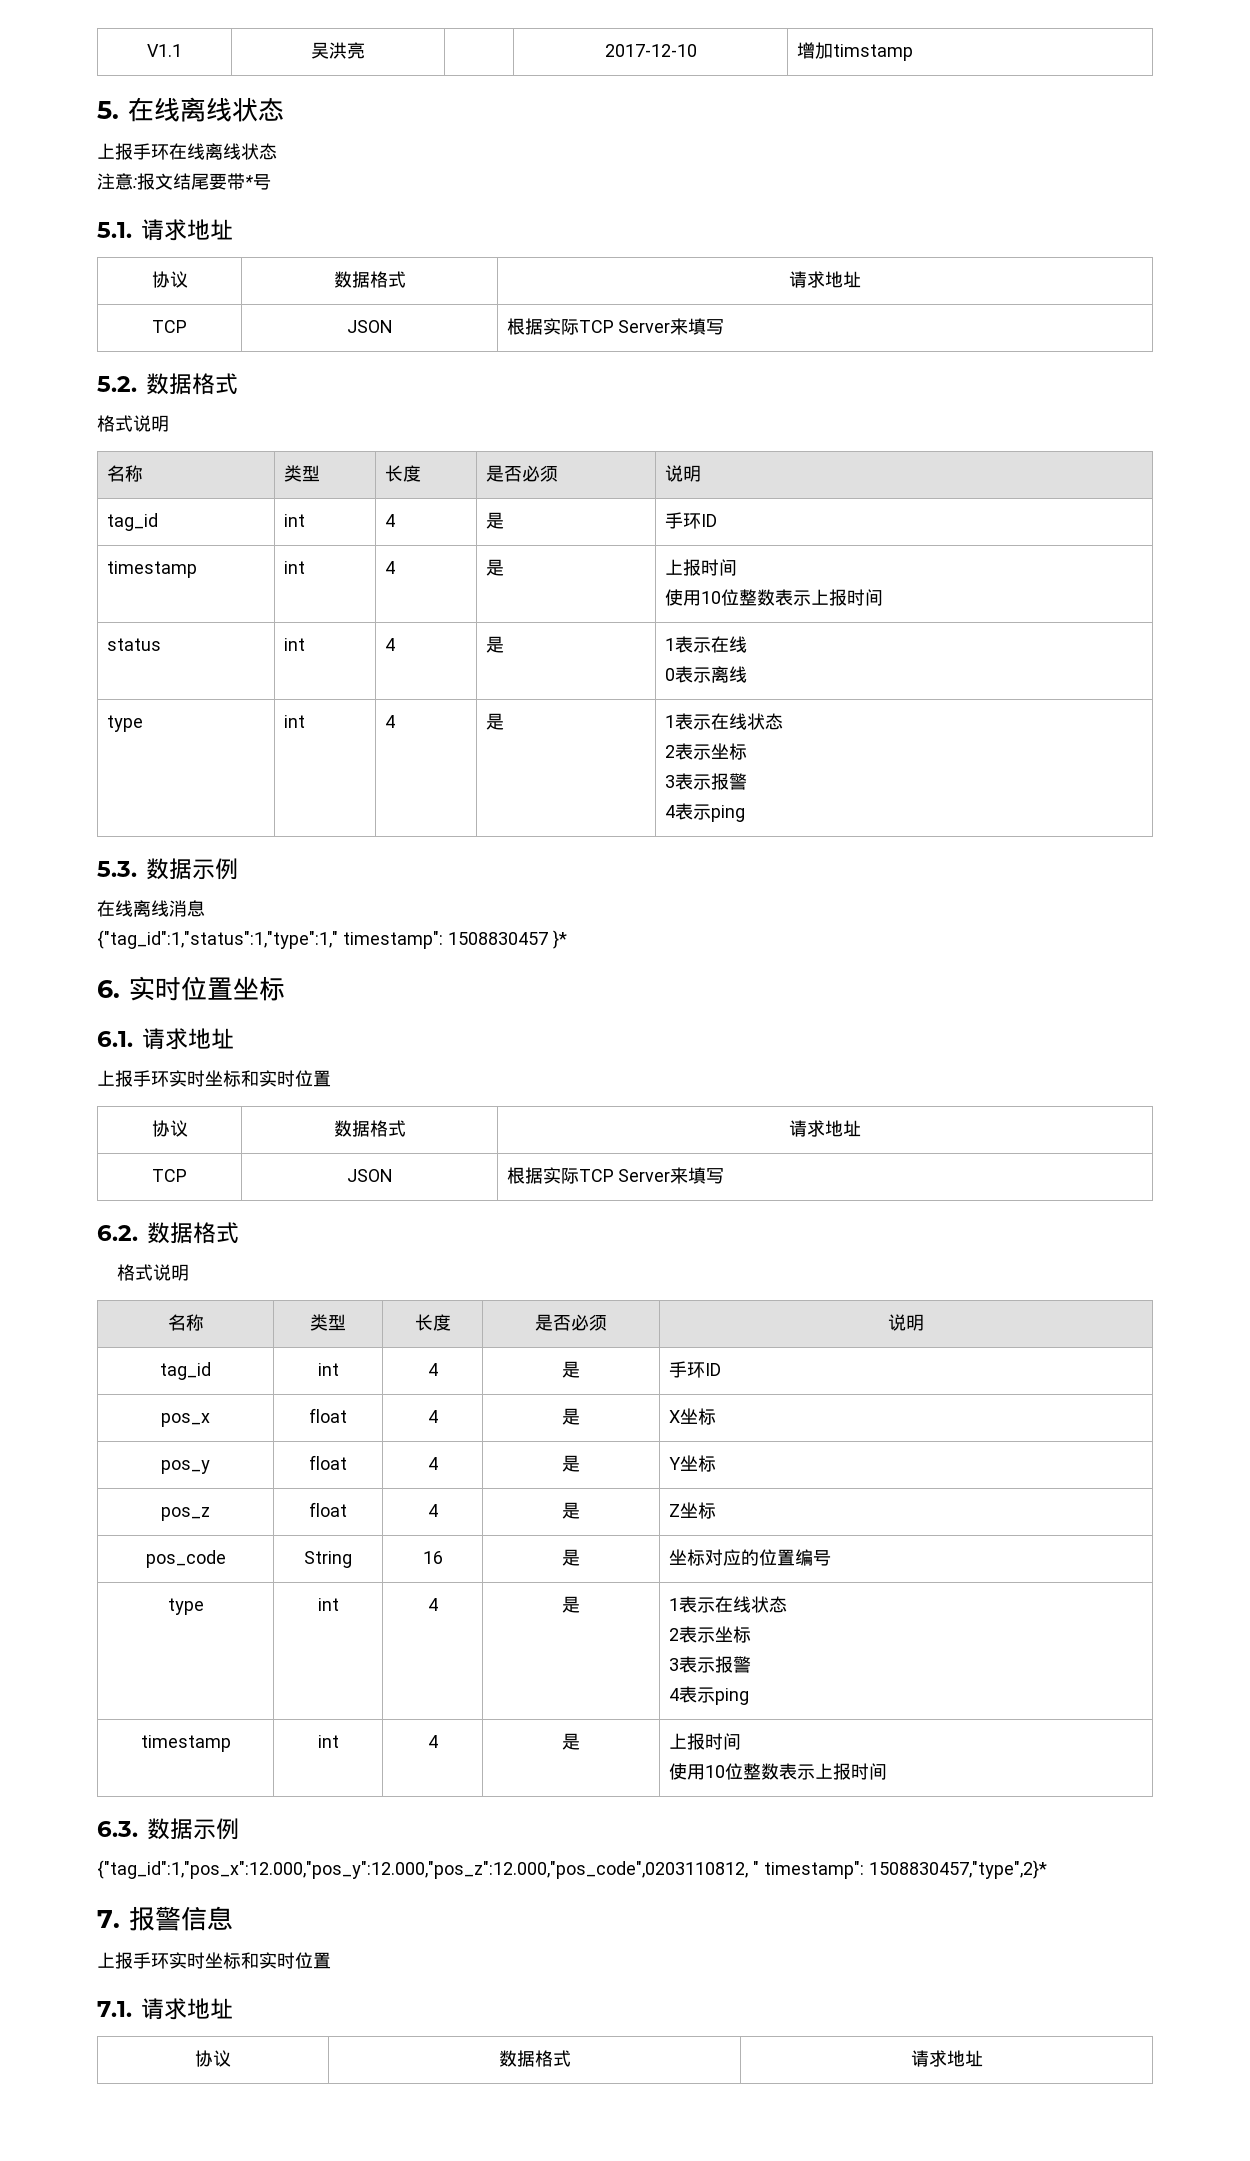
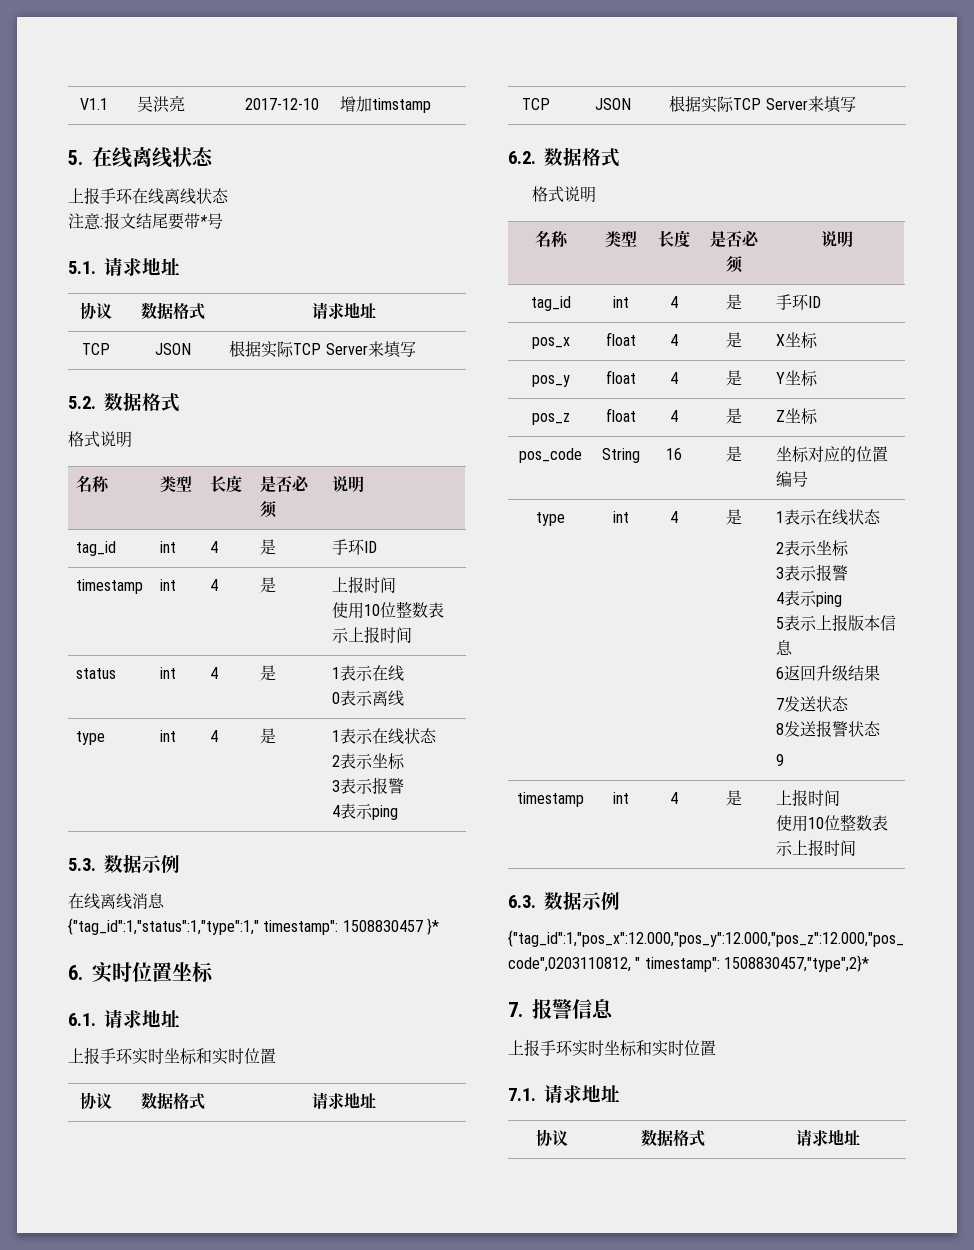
  pos_code | String | 16 | 是 | 坐标对应的位置编号
  type | int | 4 | 是 | 1表示在线状态
  2表示坐标
  3表示报警
  4表示ping
+ 5表示上报版本信息
+ 6返回升级结果
+ 7发送状态
+ 8发送报警状态
+ 9

